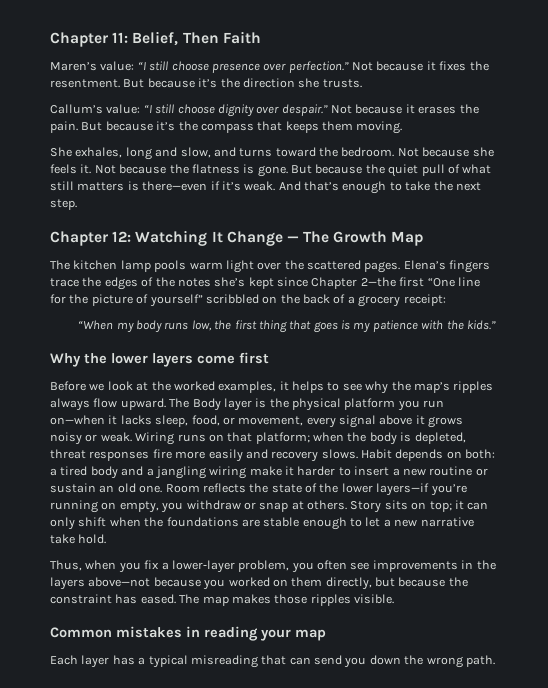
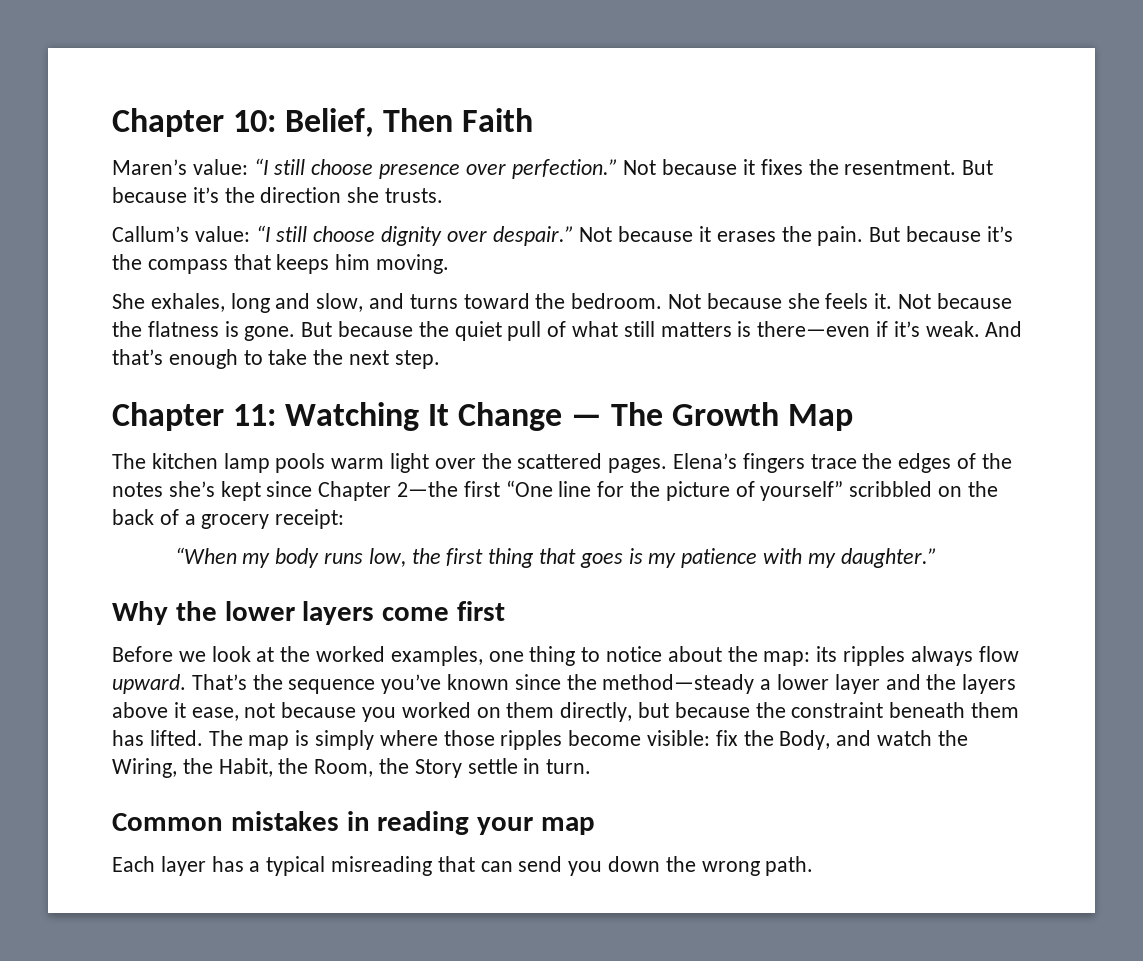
- Chapter 11: Belief, Then Faith
+ Chapter 10: Belief, Then Faith
- But because it’s the compass that keeps them moving.
+ But because it’s the compass that keeps him moving.
- Chapter 12: Watching It Change — The Growth Map
+ Chapter 11: Watching It Change — The Growth Map
- “When my body runs low, the first thing that goes is my patience with the kids.”
+ “When my body runs low, the first thing that goes is my patience with my daughter.”
- Before we look at the worked examples, it helps to see why the map’s ripples always flow upward. The Body layer is the physical platform you run on—when it lacks sleep, food, or movement, every signal above it grows noisy or weak. Wiring runs on that platform; when the body is depleted, threat responses fire more easily and recovery slows. Habit depends on both: a tired body and a jangling wiring make it harder to insert a new routine or sustain an old one. Room reflects the state of the lower layers—if you’re running on empty, you withdraw or snap at others. Story sits on top; it can only shift when the foundations are stable enough to let a new narrative take hold.
- Thus, when you fix a lower‑layer problem, you often see improvements in the layers above—not because you worked on them directly, but because the constraint has eased. The map makes those ripples visible.
+ Before we look at the worked examples, one thing to notice about the map: its ripples always flow upward. That’s the sequence you’ve known since the method—steady a lower layer and the layers above it ease, not because you worked on them directly, but because the constraint beneath them has lifted. The map is simply where those ripples become visible: fix the Body, and watch the Wiring, the Habit, the Room, the Story settle in turn.

